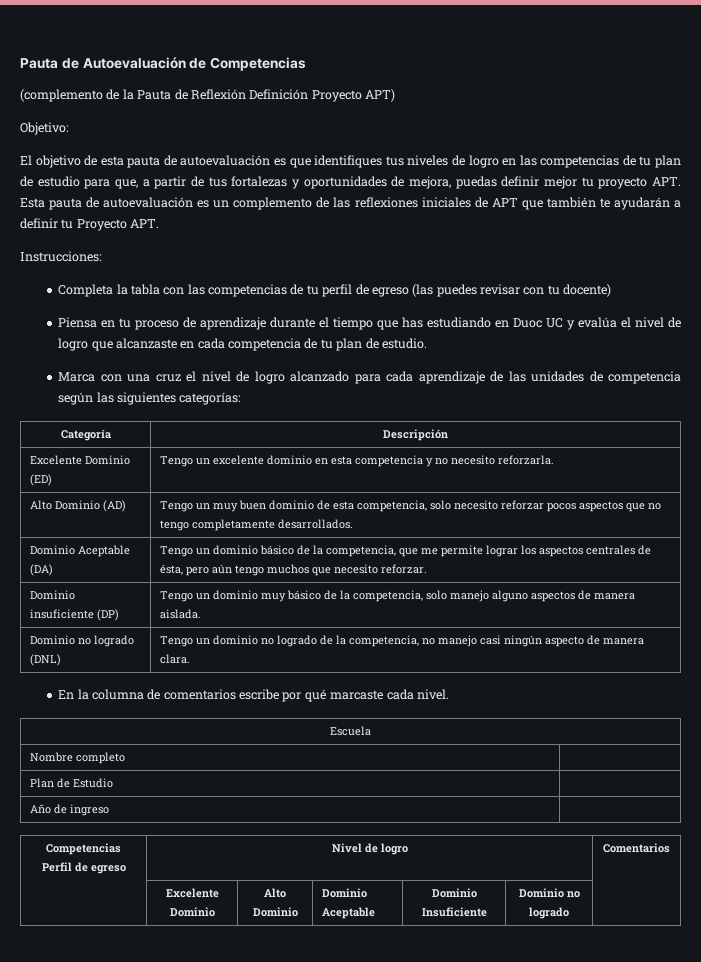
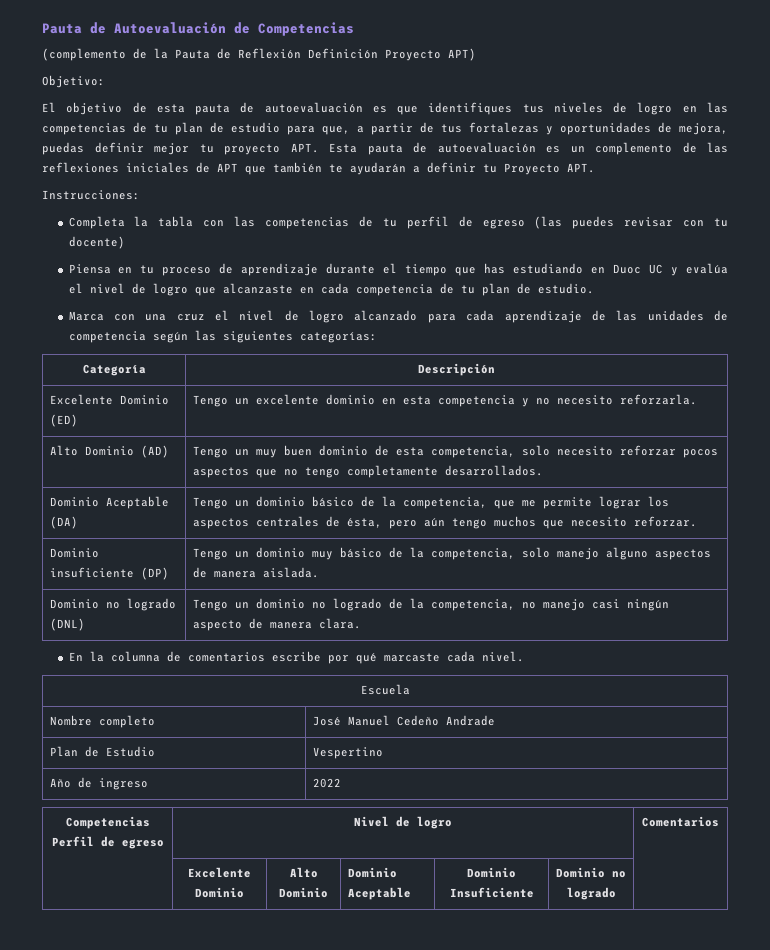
- Nombre completo |
+ Nombre completo | José Manuel Cedeño Andrade
- Plan de Estudio |
+ Plan de Estudio | Vespertino
- Año de ingreso |
+ Año de ingreso | 2022

